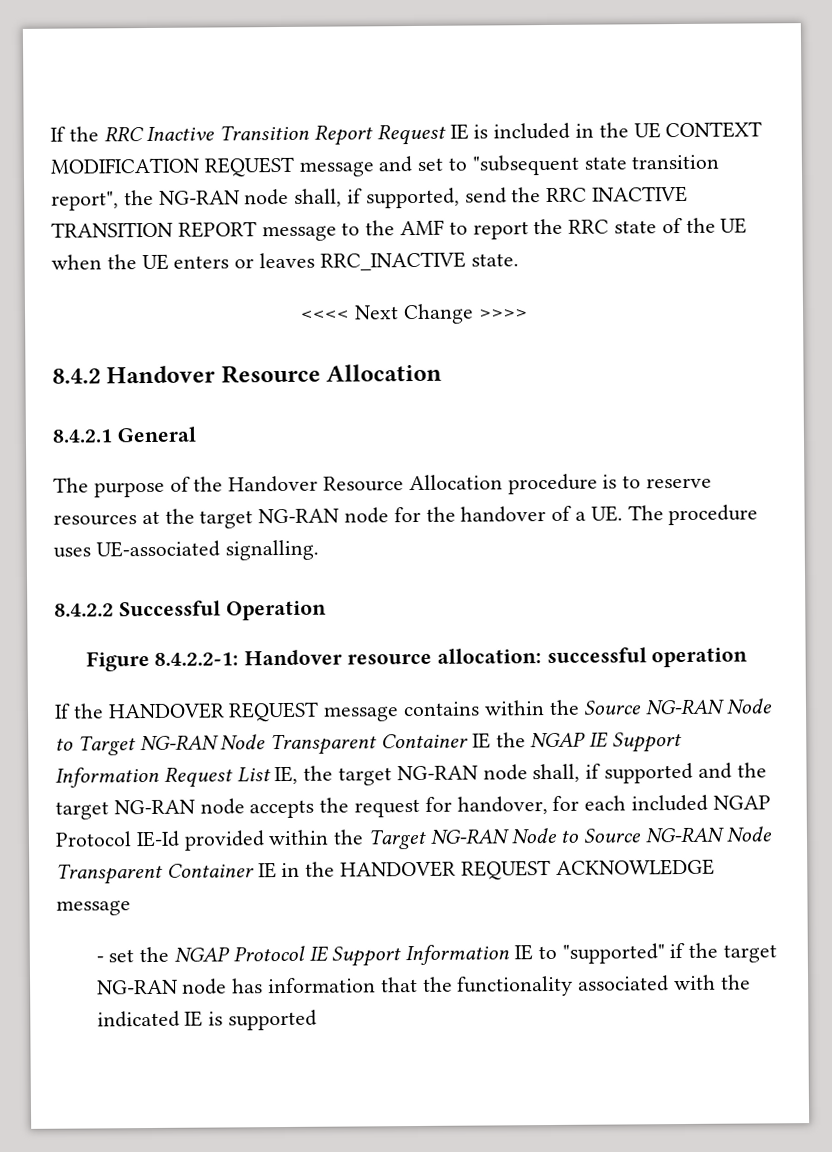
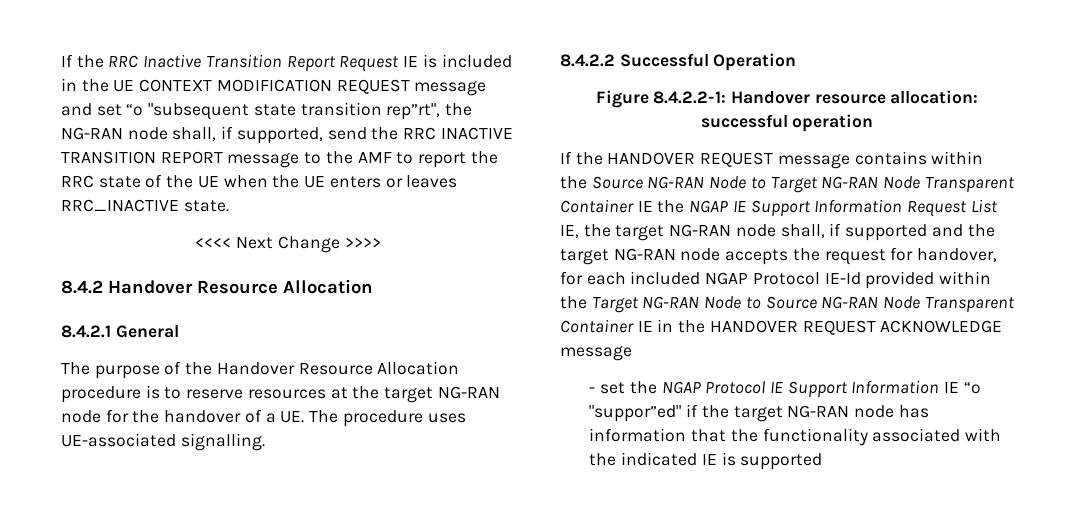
- If the RRC Inactive Transition Report Request IE is included in the UE CONTEXT MODIFICATION REQUEST message and set to "subsequent state transition report", the NG-RAN node shall, if supported, send the RRC INACTIVE TRANSITION REPORT message to the AMF to report the RRC state of the UE when the UE enters or leaves RRC_INACTIVE state.
+ If the RRC Inactive Transition Report Request IE is included in the UE CONTEXT MODIFICATION REQUEST message and set “o "subsequent state transition rep”rt", the NG-RAN node shall, if supported, send the RRC INACTIVE TRANSITION REPORT message to the AMF to report the RRC state of the UE when the UE enters or leaves RRC_INACTIVE state.
- - set the NGAP Protocol IE Support Information IE to "supported" if the target NG-RAN node has information that the functionality associated with the indicated IE is supported
+ - set the NGAP Protocol IE Support Information IE “o "suppor”ed" if the target NG-RAN node has information that the functionality associated with the indicated IE is supported

